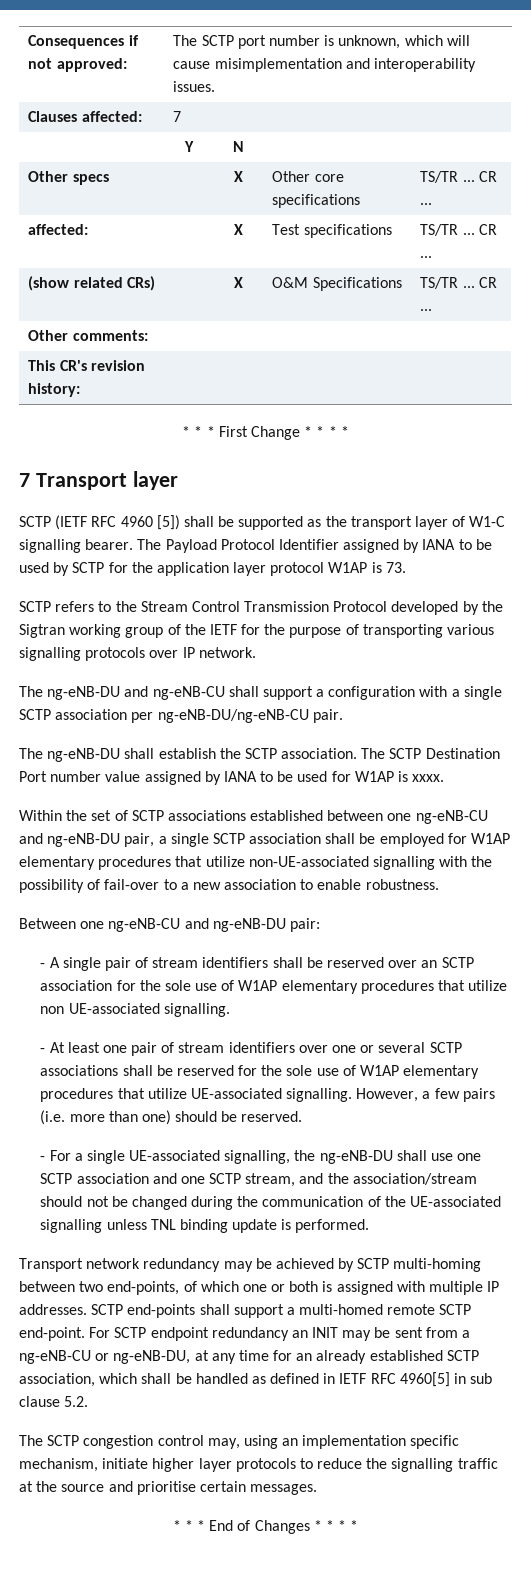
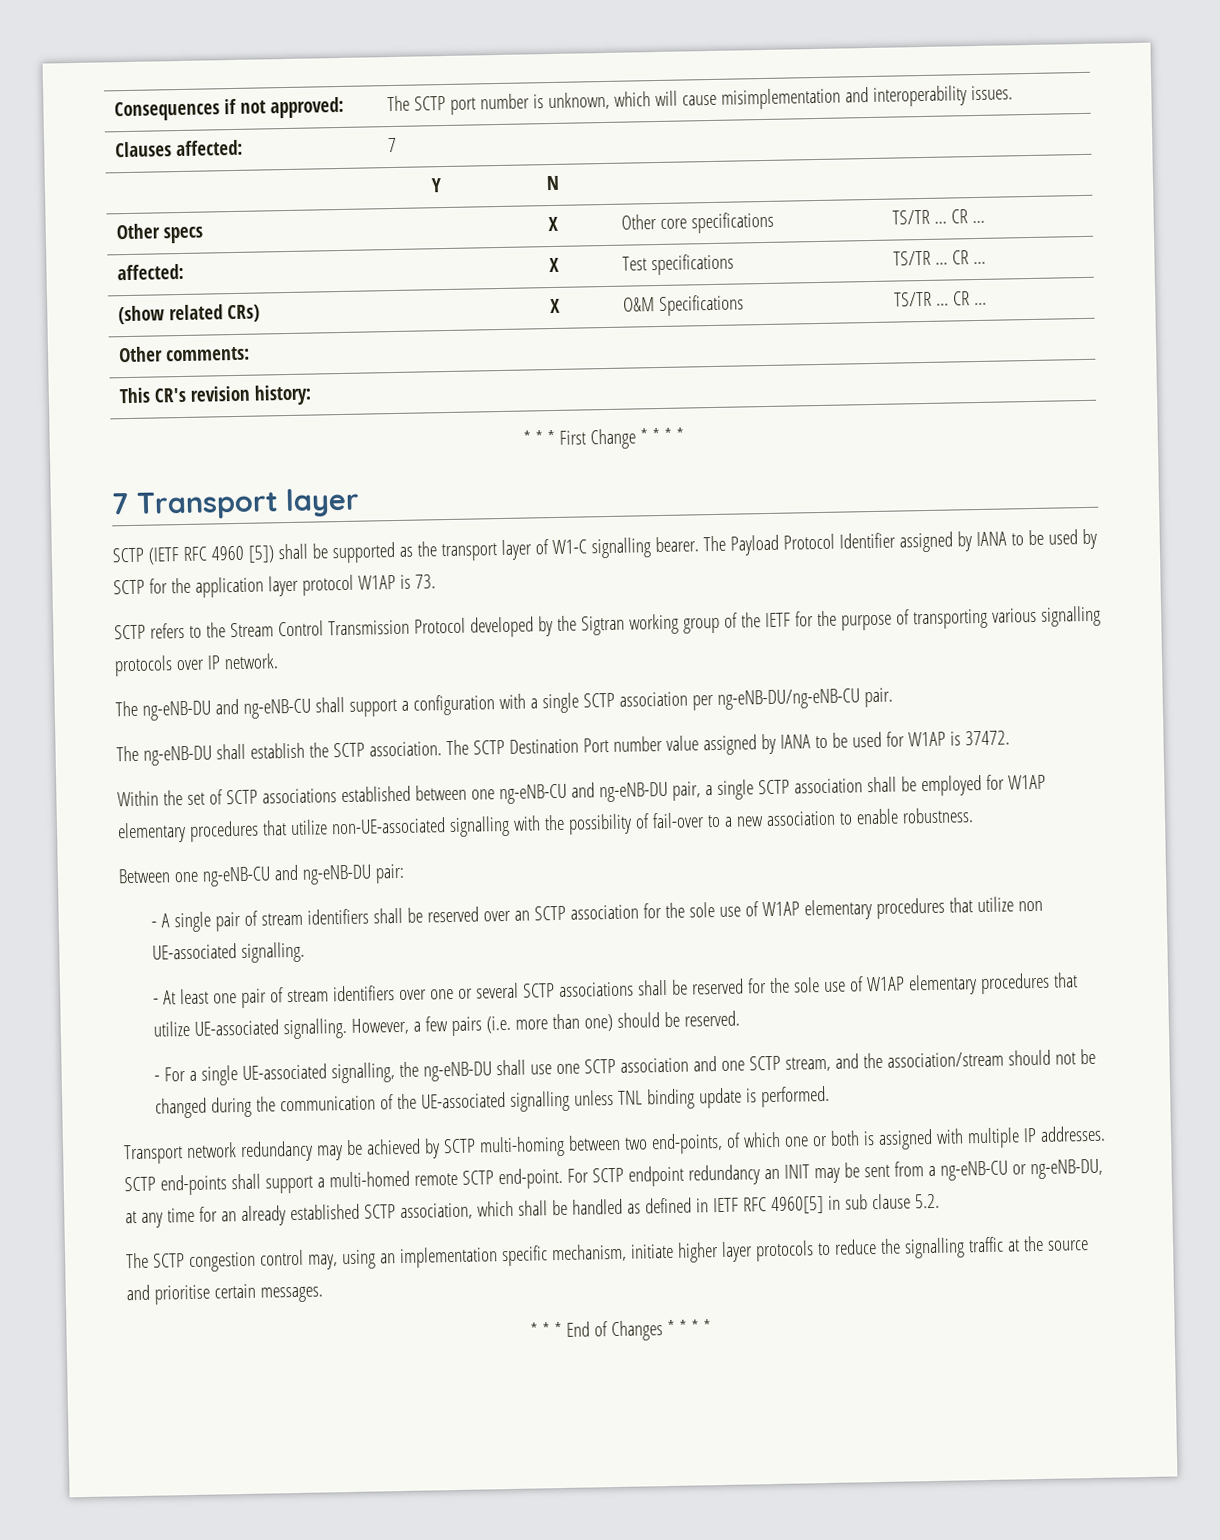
- The SCTP Destination Port number value assigned by IANA to be used for W1AP is xxxx.
+ The SCTP Destination Port number value assigned by IANA to be used for W1AP is 37472.

